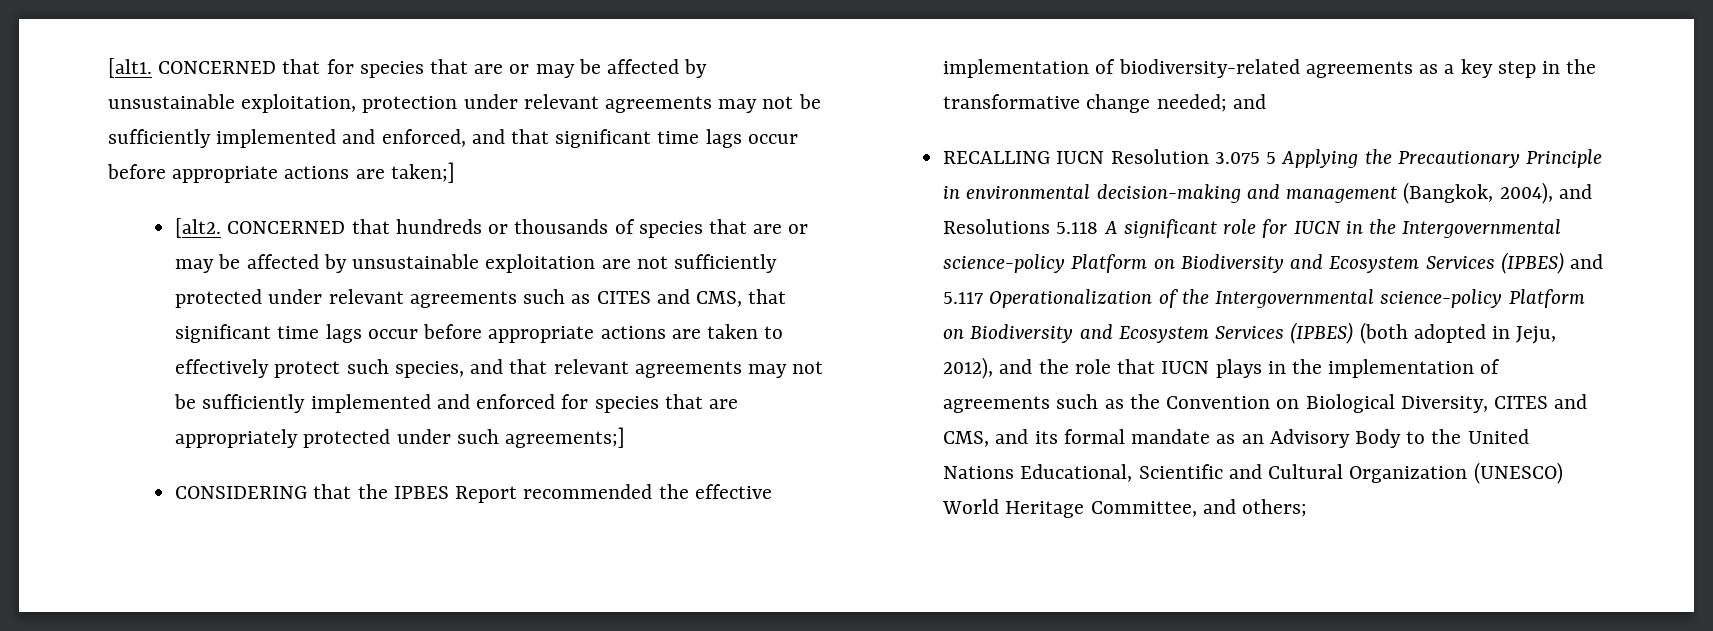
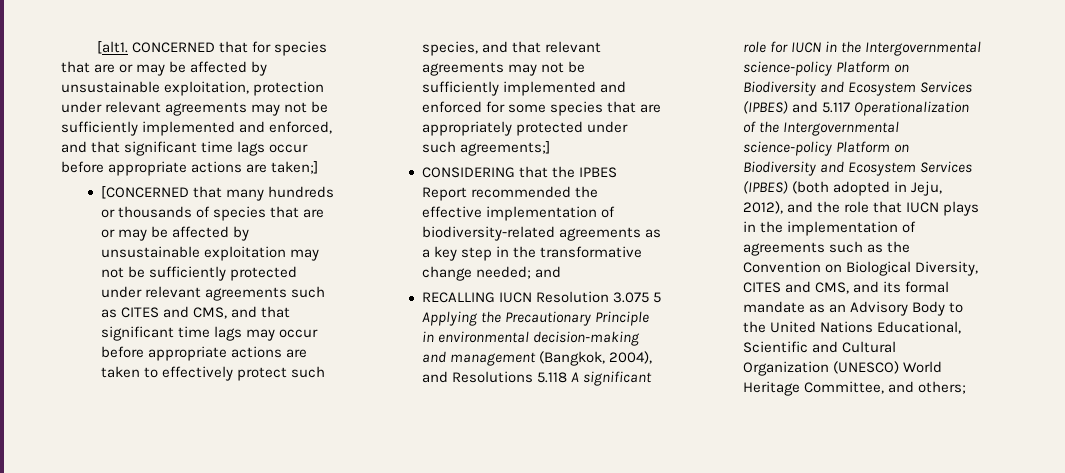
- [alt2. CONCERNED that hundreds or thousands of species that are or may be affected by unsustainable exploitation are not sufficiently protected under relevant agreements such as CITES and CMS, that significant time lags occur before appropriate actions are taken to effectively protect such species, and that relevant agreements may not be sufficiently implemented and enforced for species that are appropriately protected under such agreements;]
+ [CONCERNED that many hundreds or thousands of species that are or may be affected by unsustainable exploitation may not be sufficiently protected under relevant agreements such as CITES and CMS, and that significant time lags may occur before appropriate actions are taken to effectively protect such species, and that relevant agreements may not be sufficiently implemented and enforced for some species that are appropriately protected under such agreements;]

